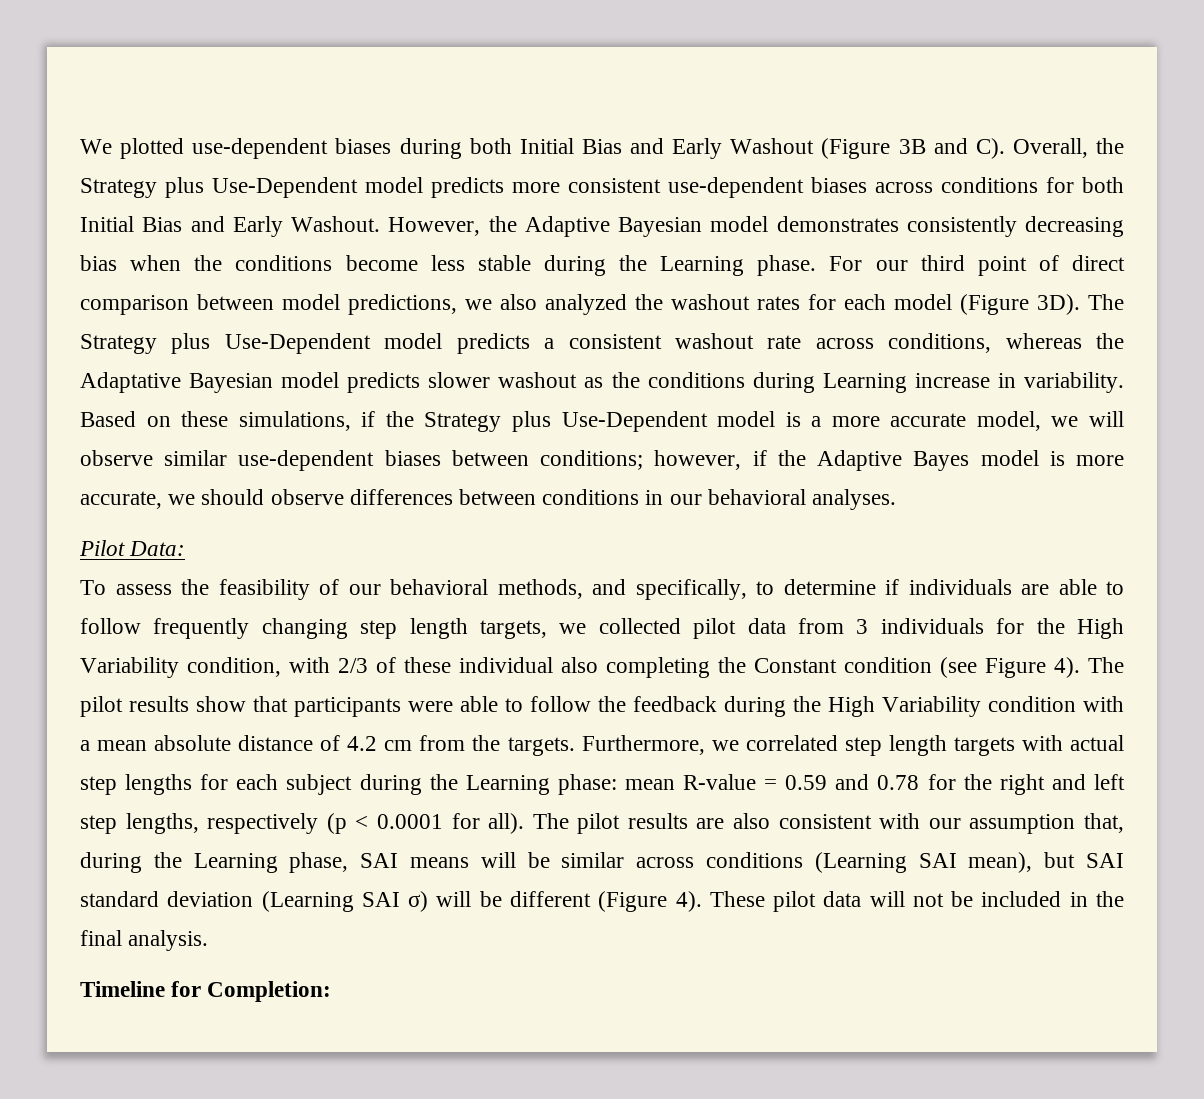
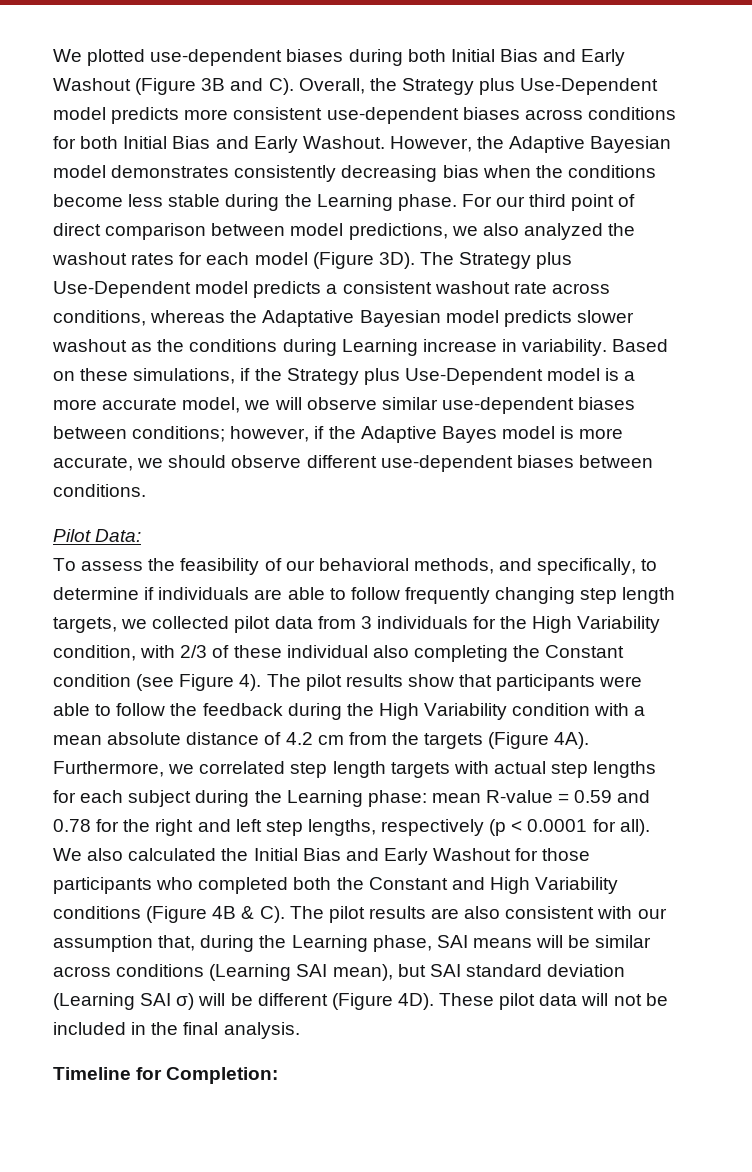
- Based on these simulations, if the Strategy plus Use-Dependent model is a more accurate model, we will observe similar use-dependent biases between conditions; however, if the Adaptive Bayes model is more accurate, we should observe differences between conditions in our behavioral analyses.
+ Based on these simulations, if the Strategy plus Use-Dependent model is a more accurate model, we will observe similar use-dependent biases between conditions; however, if the Adaptive Bayes model is more accurate, we should observe different use-dependent biases between conditions.
- The pilot results show that participants were able to follow the feedback during the High Variability condition with a mean absolute distance of 4.2 cm from the targets.
+ The pilot results show that participants were able to follow the feedback during the High Variability condition with a mean absolute distance of 4.2 cm from the targets (Figure 4A).
- The pilot results are also consistent with our assumption that, during the Learning phase, SAI means will be similar across conditions (Learning SAI mean), but SAI standard deviation (Learning SAI σ) will be different (Figure 4).
+ We also calculated the Initial Bias and Early Washout for those participants who completed both the Constant and High Variability conditions (Figure 4B & C). The pilot results are also consistent with our assumption that, during the Learning phase, SAI means will be similar across conditions (Learning SAI mean), but SAI standard deviation (Learning SAI σ) will be different (Figure 4D).

